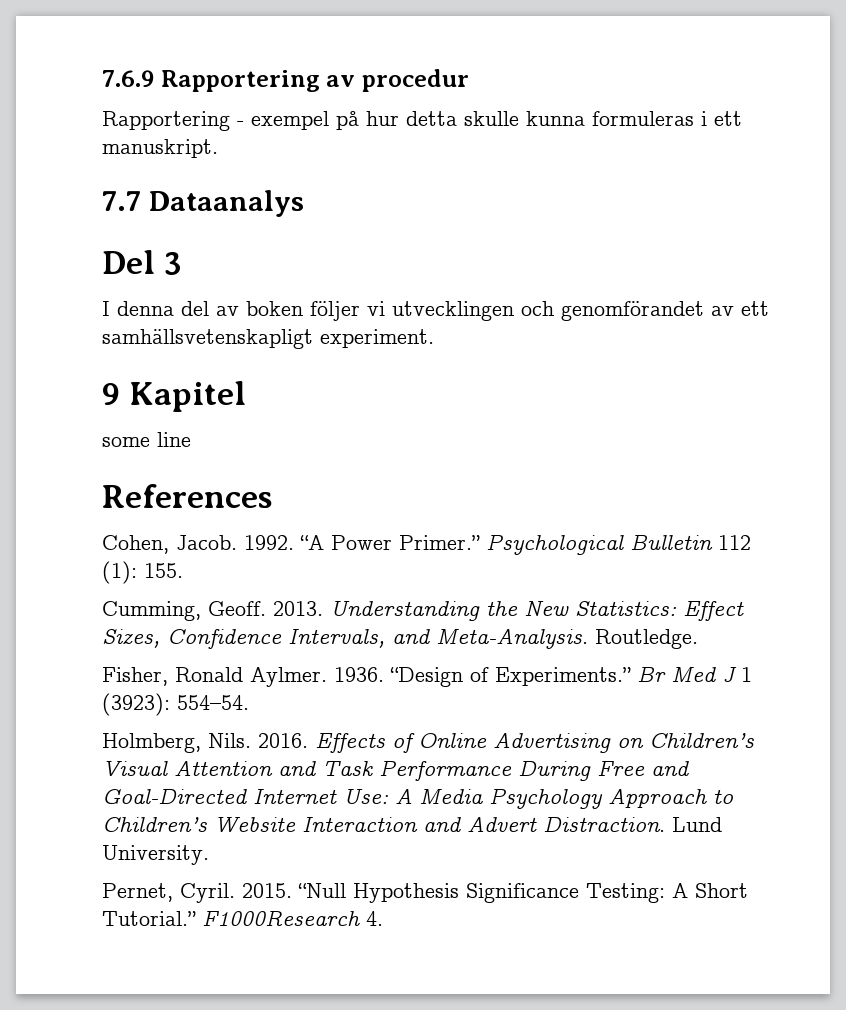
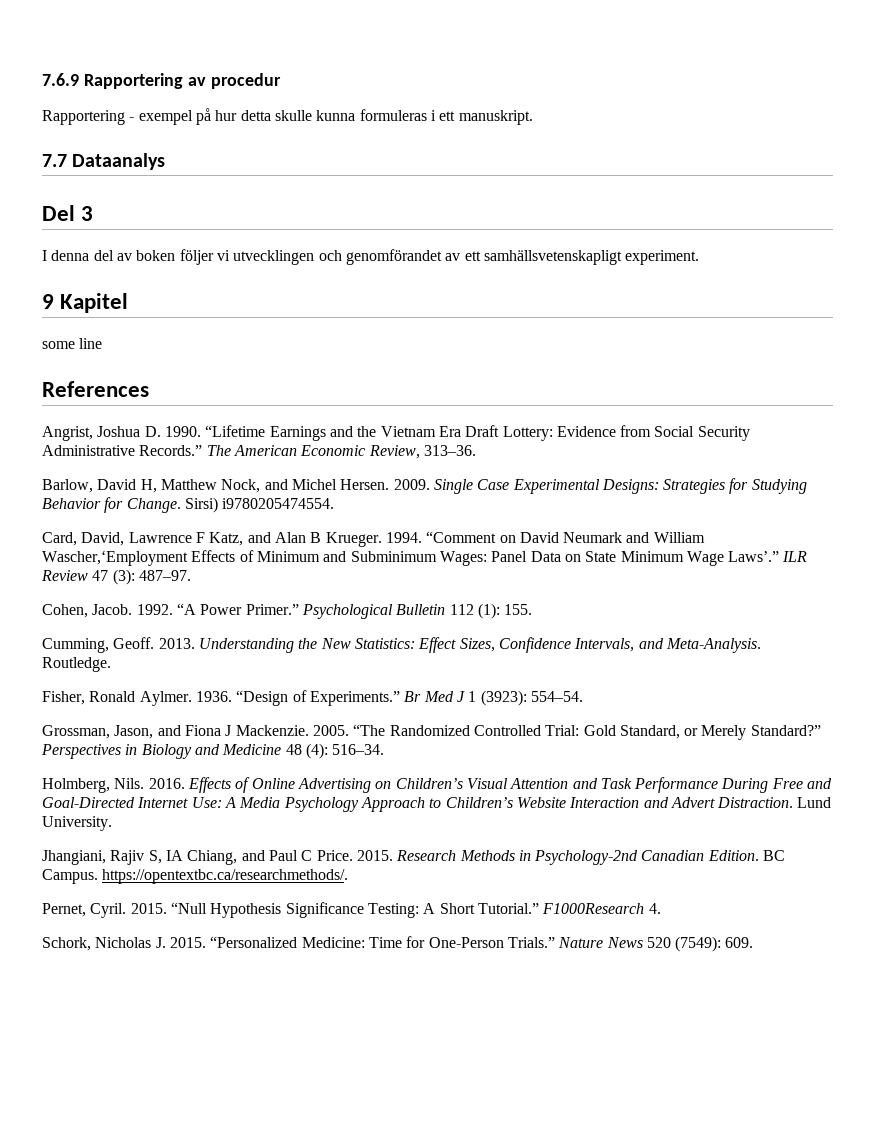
+ Angrist, Joshua D. 1990. “Lifetime Earnings and the Vietnam Era Draft Lottery: Evidence from Social Security Administrative Records.” The American Economic Review, 313–36.
+ Barlow, David H, Matthew Nock, and Michel Hersen. 2009. Single Case Experimental Designs: Strategies for Studying Behavior for Change. Sirsi) i9780205474554.
+ Card, David, Lawrence F Katz, and Alan B Krueger. 1994. “Comment on David Neumark and William Wascher,‘Employment Effects of Minimum and Subminimum Wages: Panel Data on State Minimum Wage Laws’.” ILR Review 47 (3): 487–97.
+ Grossman, Jason, and Fiona J Mackenzie. 2005. “The Randomized Controlled Trial: Gold Standard, or Merely Standard?” Perspectives in Biology and Medicine 48 (4): 516–34.
+ Jhangiani, Rajiv S, IA Chiang, and Paul C Price. 2015. Research Methods in Psychology-2nd Canadian Edition. BC Campus. https://opentextbc.ca/researchmethods/.
+ Schork, Nicholas J. 2015. “Personalized Medicine: Time for One-Person Trials.” Nature News 520 (7549): 609.

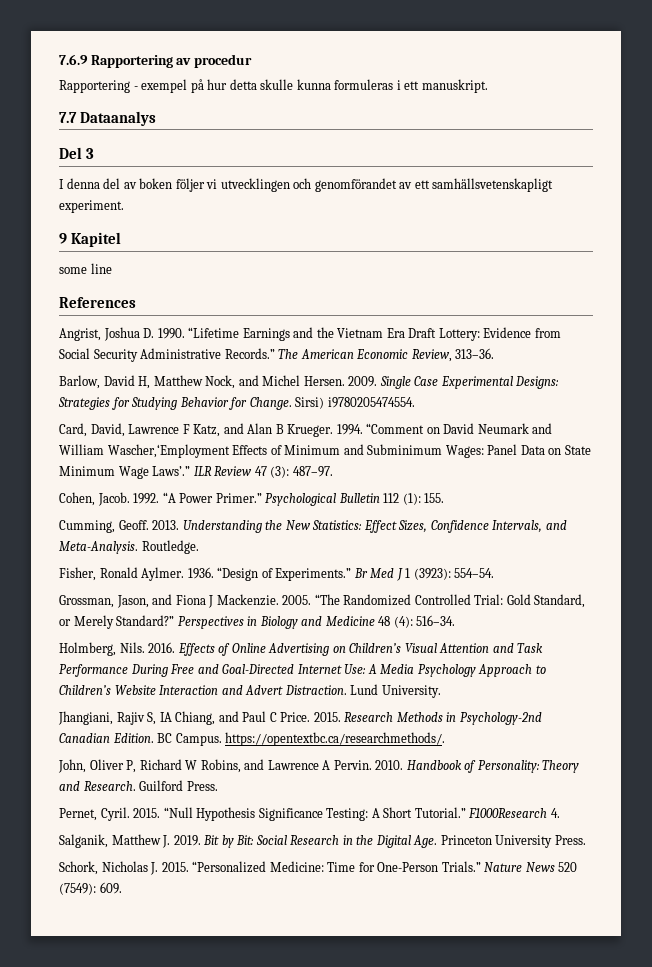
+ John, Oliver P, Richard W Robins, and Lawrence A Pervin. 2010. Handbook of Personality: Theory and Research. Guilford Press.
+ Salganik, Matthew J. 2019. Bit by Bit: Social Research in the Digital Age. Princeton University Press.

